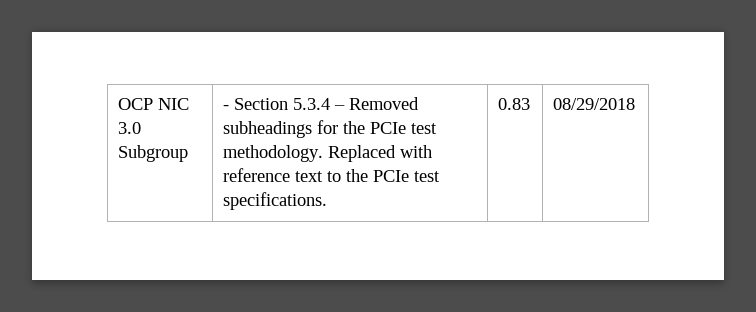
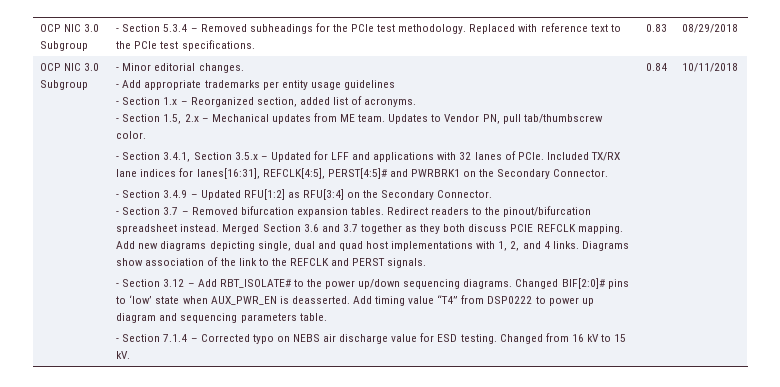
+ OCP NIC 3.0 Subgroup | - Minor editorial changes.
+ - Add appropriate trademarks per entity usage guidelines
+ - Section 1.x – Reorganized section, added list of acronyms.
+ - Section 1.5, 2.x – Mechanical updates from ME team. Updates to Vendor PN, pull tab/thumbscrew color.
+ - Section 3.4.1, Section 3.5.x – Updated for LFF and applications with 32 lanes of PCIe. Included TX/RX lane indices for lanes[16:31], REFCLK[4:5], PERST[4:5]# and PWRBRK1 on the Secondary Connector.
+ - Section 3.4.9 – Updated RFU[1:2] as RFU[3:4] on the Secondary Connector.
+ - Section 3.7 – Removed bifurcation expansion tables. Redirect readers to the pinout/bifurcation spreadsheet instead. Merged Section 3.6 and 3.7 together as they both discuss PCIE REFCLK mapping. Add new diagrams depicting single, dual and quad host implementations with 1, 2, and 4 links. Diagrams show association of the link to the REFCLK and PERST signals.
+ - Section 3.12 – Add RBT_ISOLATE# to the power up/down sequencing diagrams. Changed BIF[2:0]# pins to ‘low’ state when AUX_PWR_EN is deasserted. Add timing value “T4” from DSP0222 to power up diagram and sequencing parameters table.
+ - Section 7.1.4 – Corrected typo on NEBS air discharge value for ESD testing. Changed from 16 kV to 15 kV. | 0.84 | 10/11/2018

